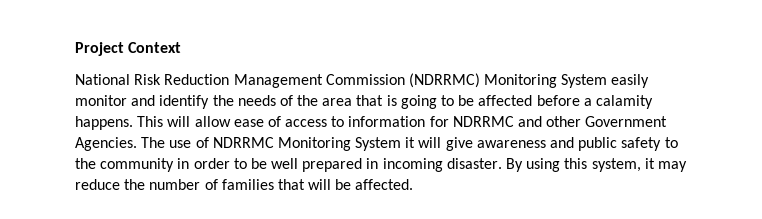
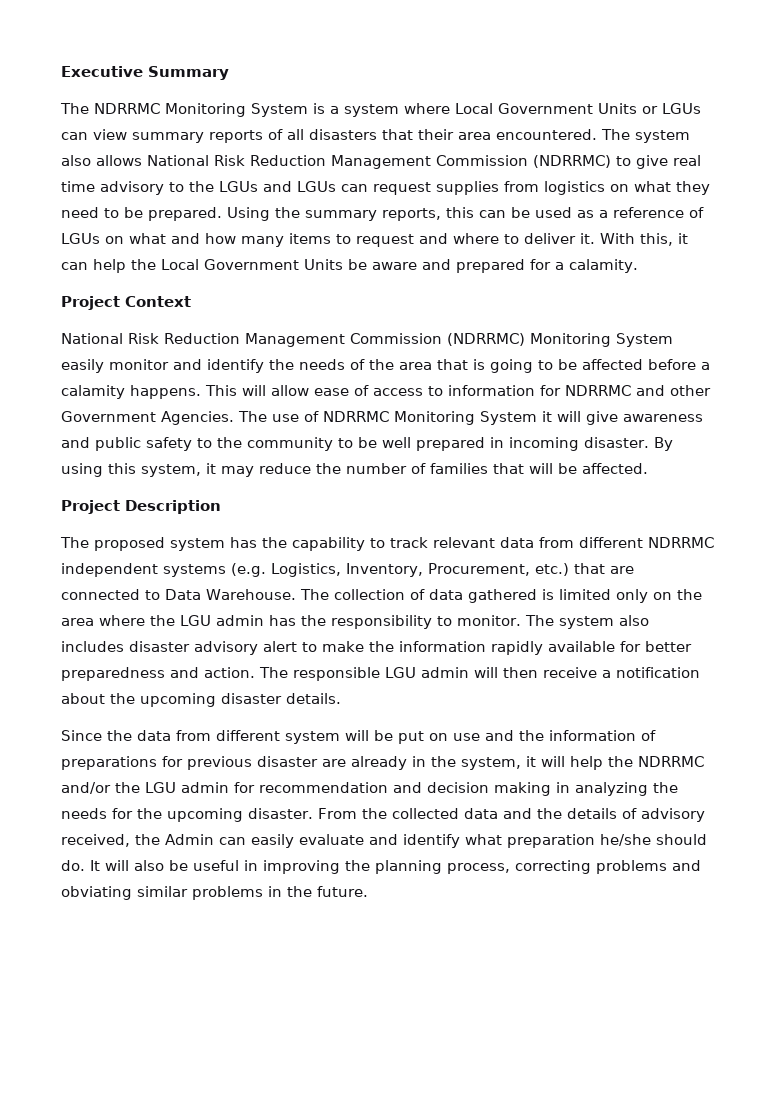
+ Executive Summary
+ The NDRRMC Monitoring System is a system where Local Government Units or LGUs can view summary reports of all disasters that their area encountered. The system also allows National Risk Reduction Management Commission (NDRRMC) to give real time advisory to the LGUs and LGUs can request supplies from logistics on what they need to be prepared. Using the summary reports, this can be used as a reference of LGUs on what and how many items to request and where to deliver it. With this, it can help the Local Government Units be aware and prepared for a calamity.
- The use of NDRRMC Monitoring System it will give awareness and public safety to the community in order to be well prepared in incoming disaster.
+ The use of NDRRMC Monitoring System it will give awareness and public safety to the community to be well prepared in incoming disaster.
+ Project Description
+ The proposed system has the capability to track relevant data from different NDRRMC independent systems (e.g. Logistics, Inventory, Procurement, etc.) that are connected to Data Warehouse. The collection of data gathered is limited only on the area where the LGU admin has the responsibility to monitor. The system also includes disaster advisory alert to make the information rapidly available for better preparedness and action. The responsible LGU admin will then receive a notification about the upcoming disaster details.
+ Since the data from different system will be put on use and the information of preparations for previous disaster are already in the system, it will help the NDRRMC and/or the LGU admin for recommendation and decision making in analyzing the needs for the upcoming disaster. From the collected data and the details of advisory received, the Admin can easily evaluate and identify what preparation he/she should do. It will also be useful in improving the planning process, correcting problems and obviating similar problems in the future.

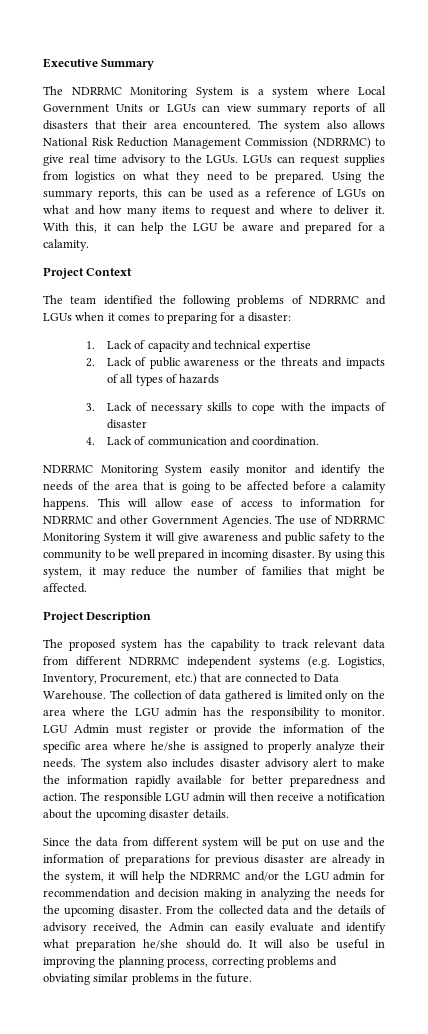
- The system also allows National Risk Reduction Management Commission (NDRRMC) to give real time advisory to the LGUs and LGUs can request supplies from logistics on what they need to be prepared.
+ The system also allows National Risk Reduction Management Commission (NDRRMC) to give real time advisory to the LGUs. LGUs can request supplies from logistics on what they need to be prepared.
- With this, it can help the Local Government Units be aware and prepared for a calamity.
+ With this, it can help the LGU be aware and prepared for a calamity.
- National Risk Reduction Management Commission (NDRRMC) Monitoring System easily monitor and identify the needs of the area that is going to be affected before a calamity happens.
+ The team identified the following problems of NDRRMC and LGUs when it comes to preparing for a disaster:
+ 1. Lack of capacity and technical expertise
+ 2. Lack of public awareness or the threats and impacts of all types of hazards
+ 3. Lack of necessary skills to cope with the impacts of disaster
+ 4. Lack of communication and coordination.
+ NDRRMC Monitoring System easily monitor and identify the needs of the area that is going to be affected before a calamity happens.
- By using this system, it may reduce the number of families that will be affected.
+ By using this system, it may reduce the number of families that might be affected.
+ LGU Admin must register or provide the information of the specific area where he/she is assigned to properly analyze their needs.

